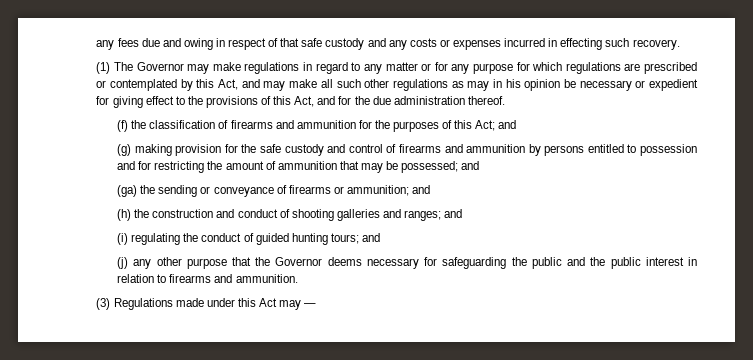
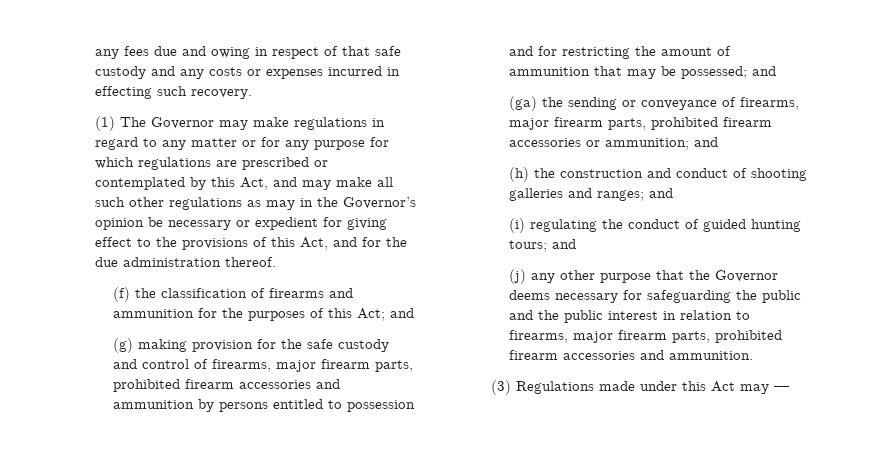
- (1) The Governor may make regulations in regard to any matter or for any purpose for which regulations are prescribed or contemplated by this Act, and may make all such other regulations as may in his opinion be necessary or expedient for giving effect to the provisions of this Act, and for the due administration thereof.
+ (1) The Governor may make regulations in regard to any matter or for any purpose for which regulations are prescribed or contemplated by this Act, and may make all such other regulations as may in the Governor’s opinion be necessary or expedient for giving effect to the provisions of this Act, and for the due administration thereof.
- (g) making provision for the safe custody and control of firearms and ammunition by persons entitled to possession and for restricting the amount of ammunition that may be possessed; and
+ (g) making provision for the safe custody and control of firearms, major firearm parts, prohibited firearm accessories and ammunition by persons entitled to possession and for restricting the amount of ammunition that may be possessed; and
- (ga) the sending or conveyance of firearms or ammunition; and
+ (ga) the sending or conveyance of firearms, major firearm parts, prohibited firearm accessories or ammunition; and
- (j) any other purpose that the Governor deems necessary for safeguarding the public and the public interest in relation to firearms and ammunition.
+ (j) any other purpose that the Governor deems necessary for safeguarding the public and the public interest in relation to firearms, major firearm parts, prohibited firearm accessories and ammunition.

